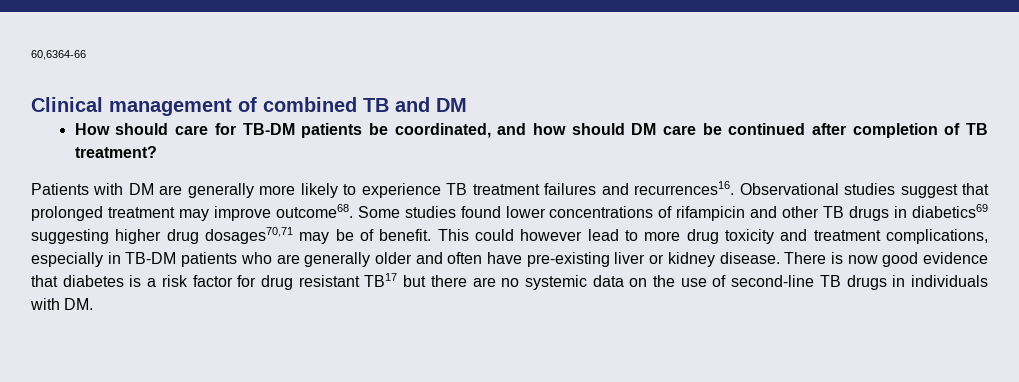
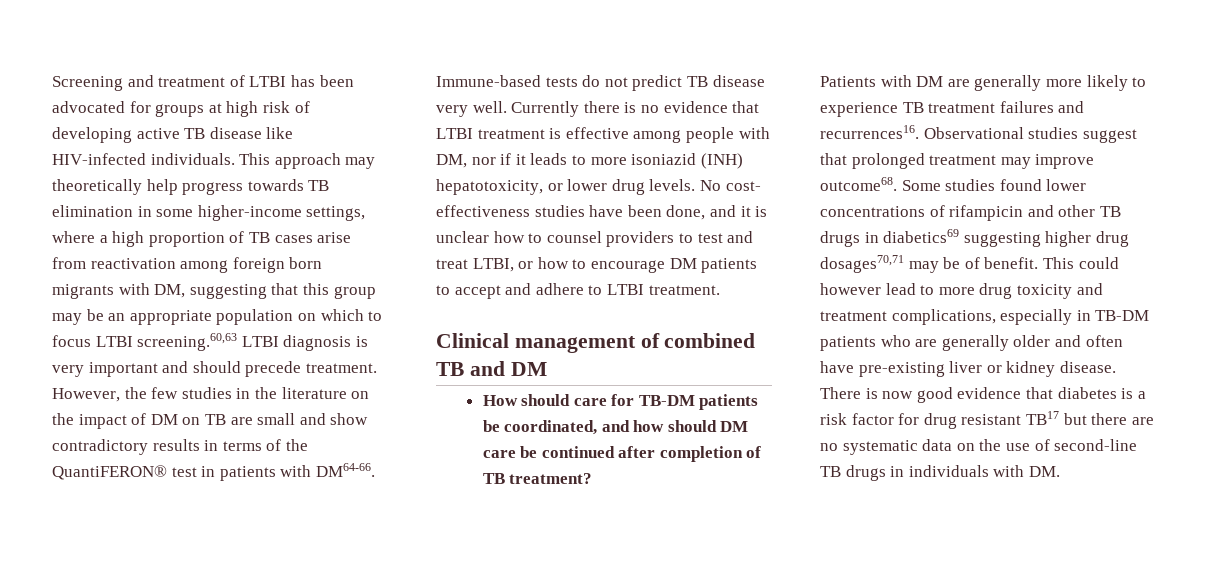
- 60,6364-66
+ Screening and treatment of LTBI has been advocated for groups at high risk of developing active TB disease like HIV-infected individuals. This approach may theoretically help progress towards TB elimination in some higher-income settings, where a high proportion of TB cases arise from reactivation among foreign born migrants with DM, suggesting that this group may be an appropriate population on which to focus LTBI screening.60,63 LTBI diagnosis is very important and should precede treatment. However, the few studies in the literature on the impact of DM on TB are small and show contradictory results in terms of the QuantiFERON® test in patients with DM64-66. Immune-based tests do not predict TB disease very well. Currently there is no evidence that LTBI treatment is effective among people with DM, nor if it leads to more isoniazid (INH) hepatotoxicity, or lower drug levels. No cost- effectiveness studies have been done, and it is unclear how to counsel providers to test and treat LTBI, or how to encourage DM patients to accept and adhere to LTBI treatment.
- There is now good evidence that diabetes is a risk factor for drug resistant TB17 but there are no systemic data on the use of second-line TB drugs in individuals with DM.
+ There is now good evidence that diabetes is a risk factor for drug resistant TB17 but there are no systematic data on the use of second-line TB drugs in individuals with DM.

